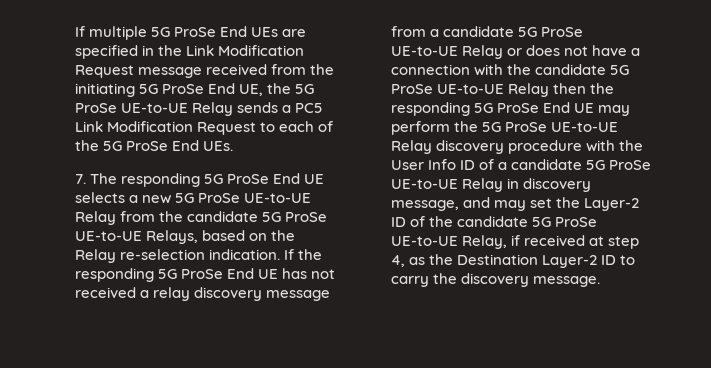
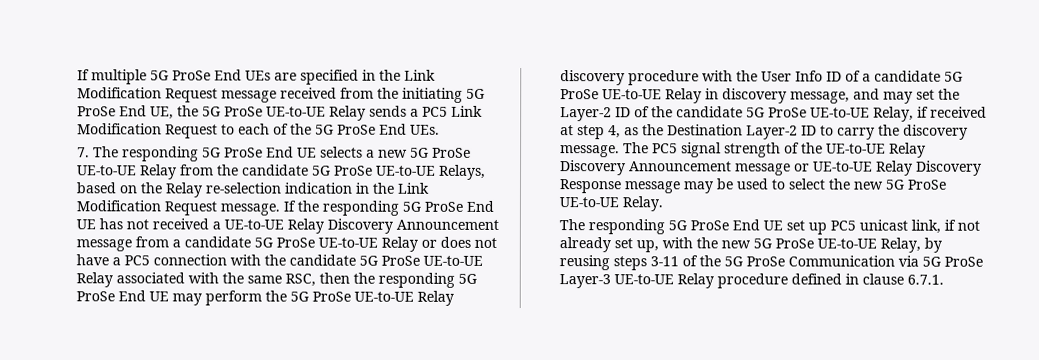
- 7. The responding 5G ProSe End UE selects a new 5G ProSe UE-to-UE Relay from the candidate 5G ProSe UE-to-UE Relays, based on the Relay re-selection indication.
+ 7. The responding 5G ProSe End UE selects a new 5G ProSe UE-to-UE Relay from the candidate 5G ProSe UE-to-UE Relays, based on the Relay re-selection indication in the Link Modification Request message.
- If the responding 5G ProSe End UE has not received a relay discovery message from a candidate 5G ProSe UE-to-UE Relay or does not have a connection with the candidate 5G ProSe UE-to-UE Relay then the responding 5G ProSe End UE may perform the 5G ProSe UE-to-UE Relay discovery procedure with the User Info ID of a candidate 5G ProSe UE-to-UE Relay in discovery message, and may set the Layer-2 ID of the candidate 5G ProSe UE-to-UE Relay, if received at step 4, as the Destination Layer-2 ID to carry the discovery message.
+ If the responding 5G ProSe End UE has not received a UE-to-UE Relay Discovery Announcement message from a candidate 5G ProSe UE-to-UE Relay or does not have a PC5 connection with the candidate 5G ProSe UE-to-UE Relay associated with the same RSC, then the responding 5G ProSe End UE may perform the 5G ProSe UE-to-UE Relay discovery procedure with the User Info ID of a candidate 5G ProSe UE-to-UE Relay in discovery message, and may set the Layer-2 ID of the candidate 5G ProSe UE-to-UE Relay, if received at step 4, as the Destination Layer-2 ID to carry the discovery message.
+ The PC5 signal strength of the UE-to-UE Relay Discovery Announcement message or UE-to-UE Relay Discovery Response message may be used to select the new 5G ProSe UE-to-UE Relay.
+ The responding 5G ProSe End UE set up PC5 unicast link, if not already set up, with the new 5G ProSe UE-to-UE Relay, by reusing steps 3-11 of the 5G ProSe Communication via 5G ProSe Layer-3 UE-to-UE Relay procedure defined in clause 6.7.1.

